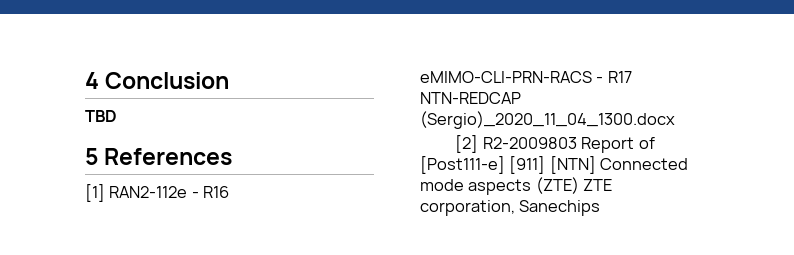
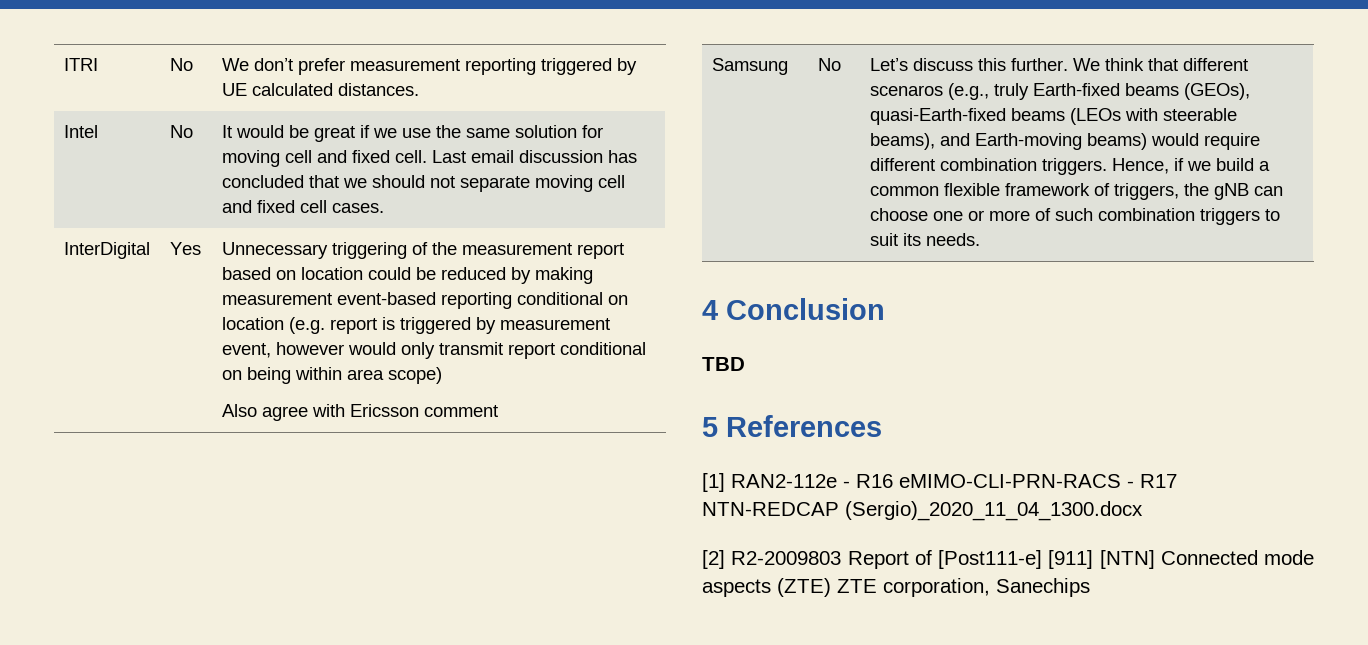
+ ITRI | No | We don’t prefer measurement reporting triggered by UE calculated distances.
+ Intel | No | It would be great if we use the same solution for moving cell and fixed cell. Last email discussion has concluded that we should not separate moving cell and fixed cell cases.
+ InterDigital | Yes | Unnecessary triggering of the measurement report based on location could be reduced by making measurement event-based reporting conditional on location (e.g. report is triggered by measurement event, however would only transmit report conditional on being within area scope)
+ Also agree with Ericsson comment
+ Samsung | No | Let’s discuss this further. We think that different scenaros (e.g., truly Earth-fixed beams (GEOs), quasi-Earth-fixed beams (LEOs with steerable beams), and Earth-moving beams) would require different combination triggers. Hence, if we build a common flexible framework of triggers, the gNB can choose one or more of such combination triggers to suit its needs.

